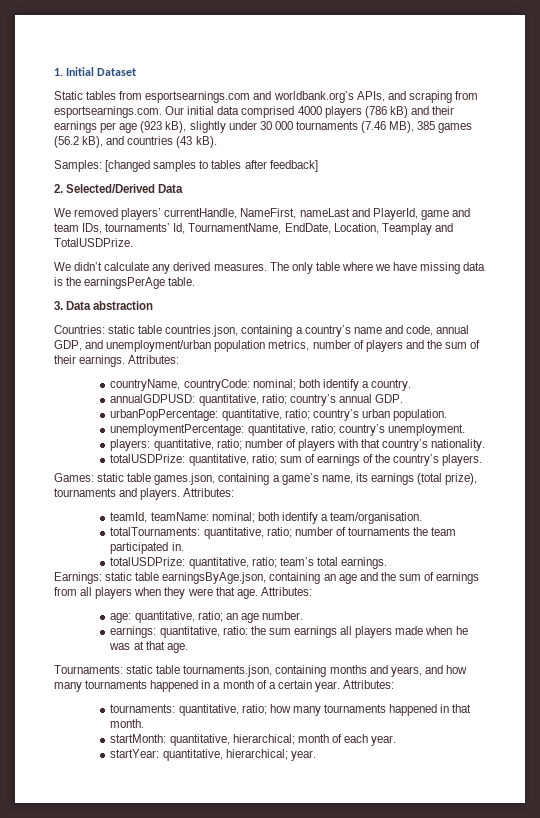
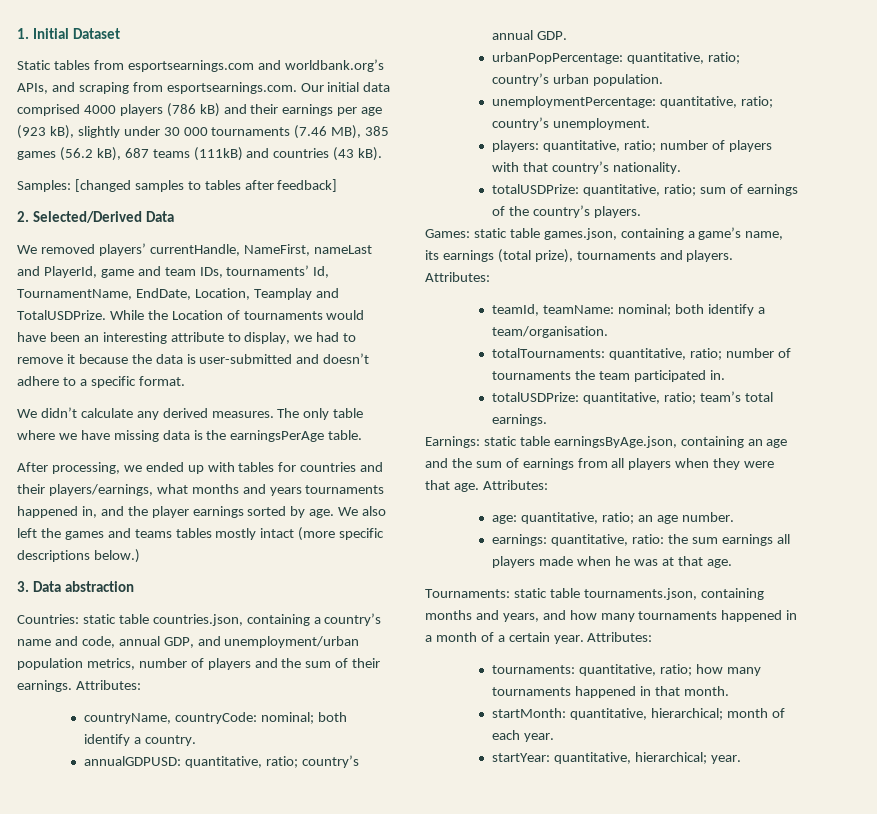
- Static tables from esportsearnings.com and worldbank.org’s APIs, and scraping from esportsearnings.com. Our initial data comprised 4000 players (786 kB) and their earnings per age (923 kB), slightly under 30 000 tournaments (7.46 MB), 385 games (56.2 kB), and countries (43 kB).
+ Static tables from esportsearnings.com and worldbank.org’s APIs, and scraping from esportsearnings.com. Our initial data comprised 4000 players (786 kB) and their earnings per age (923 kB), slightly under 30 000 tournaments (7.46 MB), 385 games (56.2 kB), 687 teams (111kB) and countries (43 kB).
+ While the Location of tournaments would have been an interesting attribute to display, we had to remove it because the data is user-submitted and doesn’t adhere to a specific format.
+ After processing, we ended up with tables for countries and their players/earnings, what months and years tournaments happened in, and the player earnings sorted by age. We also left the games and teams tables mostly intact (more specific descriptions below.)

